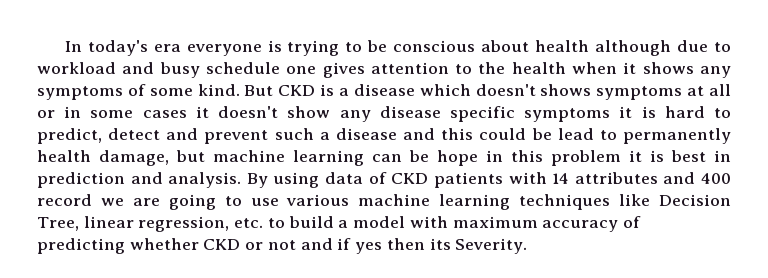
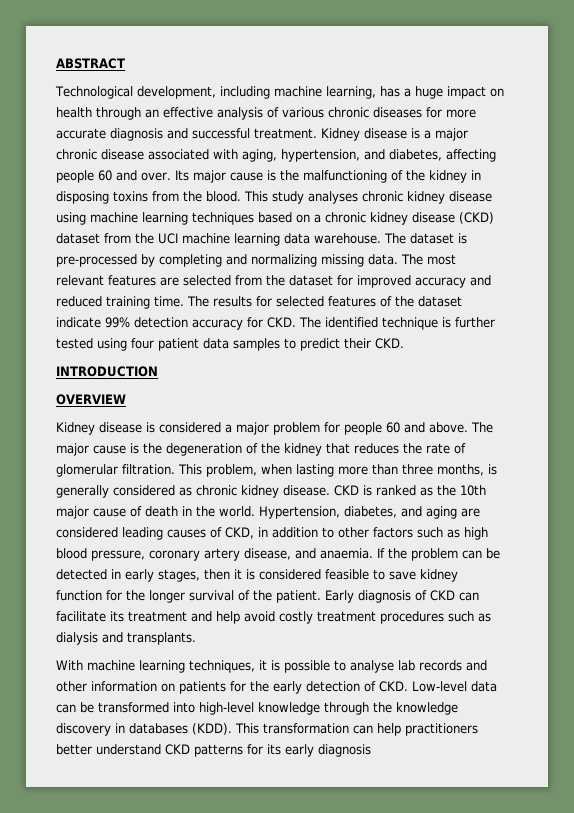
- In today's era everyone is trying to be conscious about health although due to workload and busy schedule one gives attention to the health when it shows any symptoms of some kind. But CKD is a disease which doesn't shows symptoms at all or in some cases it doesn't show any disease specific symptoms it is hard to predict, detect and prevent such a disease and this could be lead to permanently health damage, but machine learning can be hope in this problem it is best in prediction and analysis. By using data of CKD patients with 14 attributes and 400 record we are going to use various machine learning techniques like Decision Tree, linear regression, etc. to build a model with maximum accuracy of predicting whether CKD or not and if yes then its Severity.
+ ABSTRACT
+ Technological development, including machine learning, has a huge impact on health through an effective analysis of various chronic diseases for more accurate diagnosis and successful treatment. Kidney disease is a major chronic disease associated with aging, hypertension, and diabetes, affecting people 60 and over. Its major cause is the malfunctioning of the kidney in disposing toxins from the blood. This study analyses chronic kidney disease using machine learning techniques based on a chronic kidney disease (CKD) dataset from the UCI machine learning data warehouse. The dataset is pre-processed by completing and normalizing missing data. The most relevant features are selected from the dataset for improved accuracy and reduced training time. The results for selected features of the dataset indicate 99% detection accuracy for CKD. The identified technique is further tested using four patient data samples to predict their CKD.
+ INTRODUCTION
+ OVERVIEW
+ Kidney disease is considered a major problem for people 60 and above. The major cause is the degeneration of the kidney that reduces the rate of glomerular filtration. This problem, when lasting more than three months, is generally considered as chronic kidney disease. CKD is ranked as the 10th major cause of death in the world. Hypertension, diabetes, and aging are considered leading causes of CKD, in addition to other factors such as high blood pressure, coronary artery disease, and anaemia. If the problem can be detected in early stages, then it is considered feasible to save kidney function for the longer survival of the patient. Early diagnosis of CKD can facilitate its treatment and help avoid costly treatment procedures such as dialysis and transplants.
+ With machine learning techniques, it is possible to analyse lab records and other information on patients for the early detection of CKD. Low-level data can be transformed into high-level knowledge through the knowledge discovery in databases (KDD). This transformation can help practitioners better understand CKD patterns for its early diagnosis

